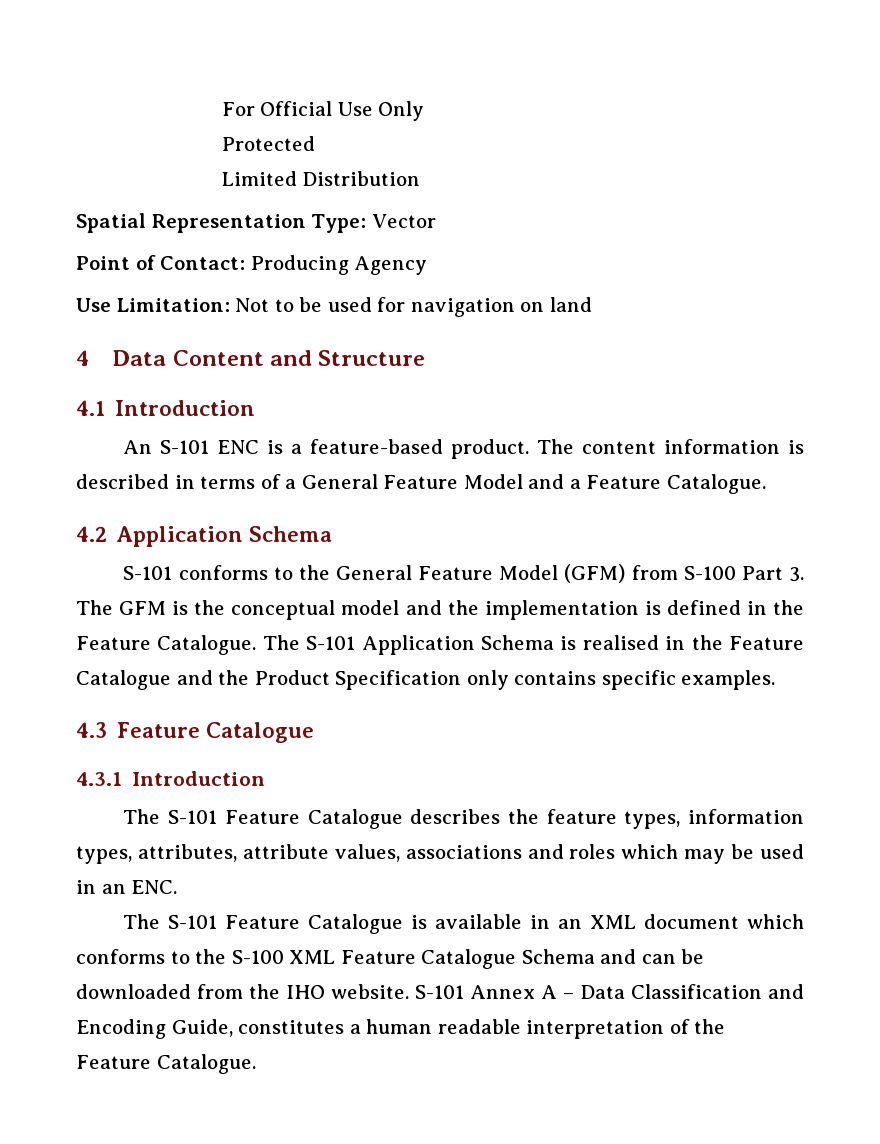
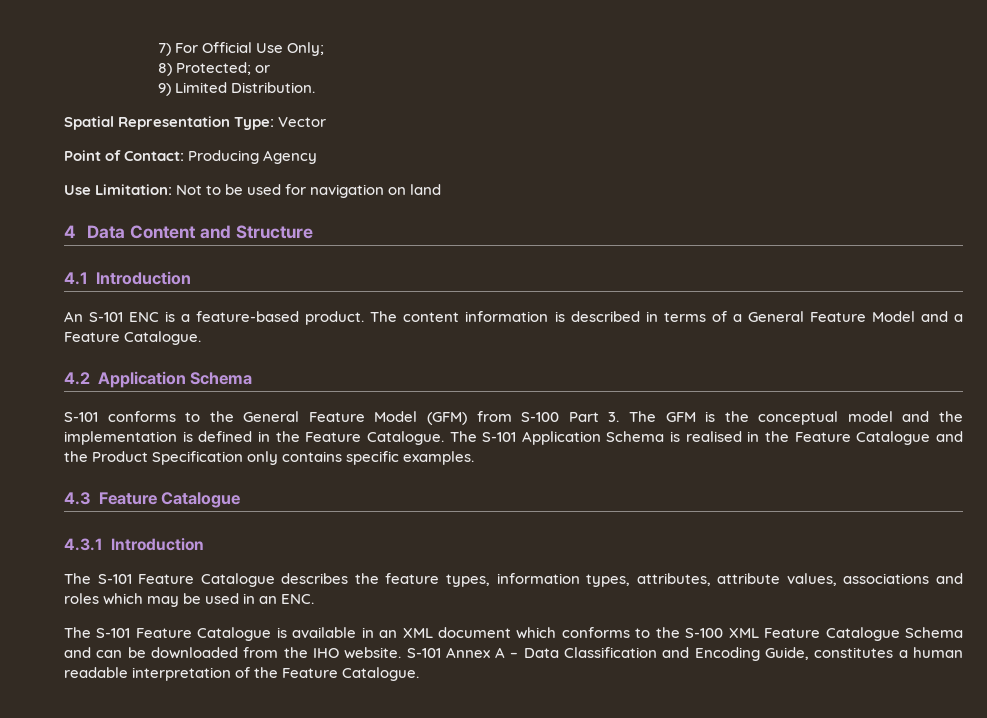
- For Official Use Only
- Protected
- Limited Distribution
+ 7) For Official Use Only;
+ 8) Protected; or
+ 9) Limited Distribution.

